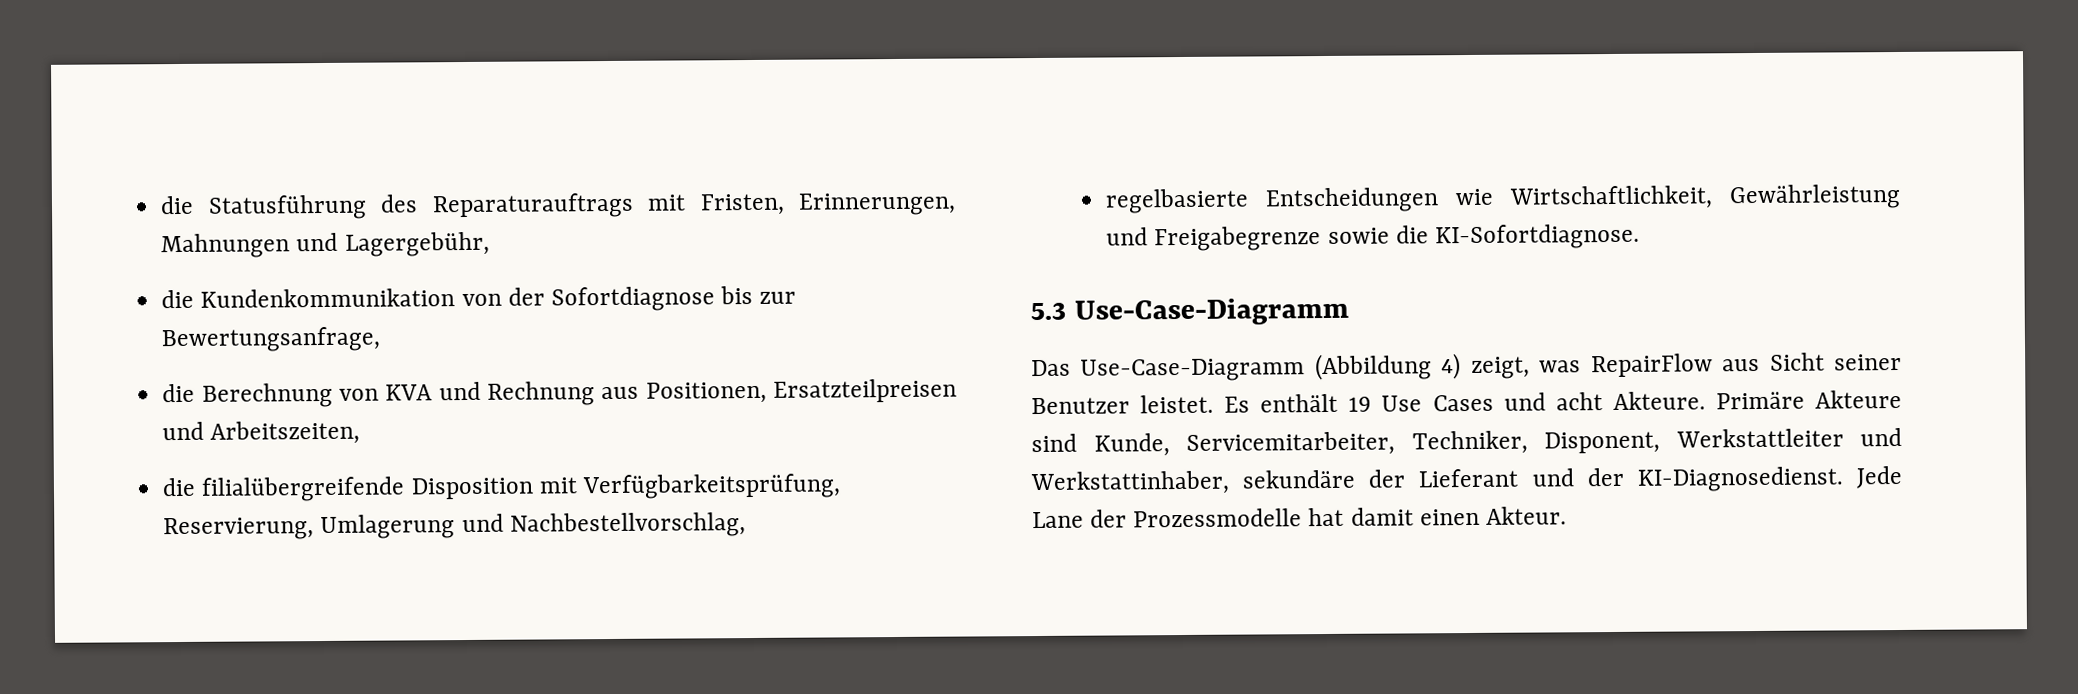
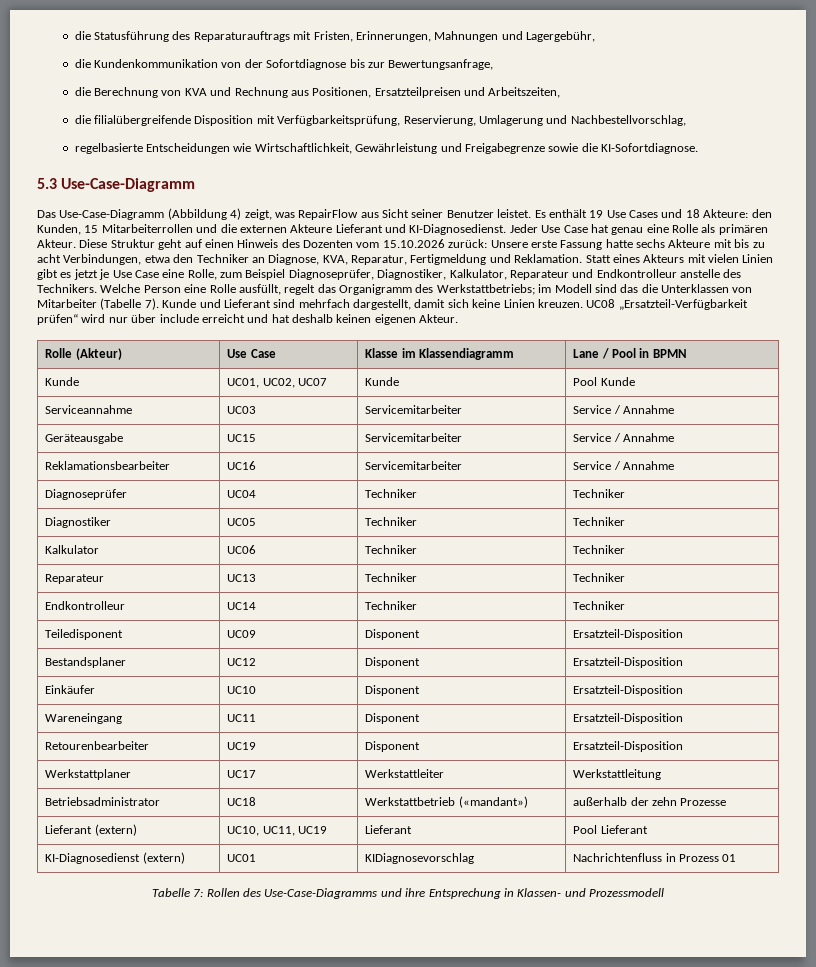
- Es enthält 19 Use Cases und acht Akteure. Primäre Akteure sind Kunde, Servicemitarbeiter, Techniker, Disponent, Werkstattleiter und Werkstattinhaber, sekundäre der Lieferant und der KI-Diagnosedienst. Jede Lane der Prozessmodelle hat damit einen Akteur.
+ Es enthält 19 Use Cases und 18 Akteure: den Kunden, 15 Mitarbeiterrollen und die externen Akteure Lieferant und KI-Diagnosedienst. Jeder Use Case hat genau eine Rolle als primären Akteur. Diese Struktur geht auf einen Hinweis des Dozenten vom 15.10.2026 zurück: Unsere erste Fassung hatte sechs Akteure mit bis zu acht Verbindungen, etwa den Techniker an Diagnose, KVA, Reparatur, Fertigmeldung und Reklamation. Statt eines Akteurs mit vielen Linien gibt es jetzt je Use Case eine Rolle, zum Beispiel Diagnoseprüfer, Diagnostiker, Kalkulator, Reparateur und Endkontrolleur anstelle des Technikers. Welche Person eine Rolle ausfüllt, regelt das Organigramm des Werkstattbetriebs; im Modell sind das die Unterklassen von Mitarbeiter (Tabelle 7). Kunde und Lieferant sind mehrfach dargestellt, damit sich keine Linien kreuzen. UC08 „Ersatzteil-Verfügbarkeit prüfen“ wird nur über include erreicht und hat deshalb keinen eigenen Akteur.
+ Rolle (Akteur) | Use Case | Klasse im Klassendiagramm | Lane / Pool in BPMN
+ Kunde | UC01, UC02, UC07 | Kunde | Pool Kunde
+ Serviceannahme | UC03 | Servicemitarbeiter | Service / Annahme
+ Geräteausgabe | UC15 | Servicemitarbeiter | Service / Annahme
+ Reklamationsbearbeiter | UC16 | Servicemitarbeiter | Service / Annahme
+ Diagnoseprüfer | UC04 | Techniker | Techniker
+ Diagnostiker | UC05 | Techniker | Techniker
+ Kalkulator | UC06 | Techniker | Techniker
+ Reparateur | UC13 | Techniker | Techniker
+ Endkontrolleur | UC14 | Techniker | Techniker
+ Teiledisponent | UC09 | Disponent | Ersatzteil-Disposition
+ Bestandsplaner | UC12 | Disponent | Ersatzteil-Disposition
+ Einkäufer | UC10 | Disponent | Ersatzteil-Disposition
+ Wareneingang | UC11 | Disponent | Ersatzteil-Disposition
+ Retourenbearbeiter | UC19 | Disponent | Ersatzteil-Disposition
+ Werkstattplaner | UC17 | Werkstattleiter | Werkstattleitung
+ Betriebsadministrator | UC18 | Werkstattbetrieb («mandant») | außerhalb der zehn Prozesse
+ Lieferant (extern) | UC10, UC11, UC19 | Lieferant | Pool Lieferant
+ KI-Diagnosedienst (extern) | UC01 | KIDiagnosevorschlag | Nachrichtenfluss in Prozess 01
+ Tabelle 7: Rollen des Use-Case-Diagramms und ihre Entsprechung in Klassen- und Prozessmodell

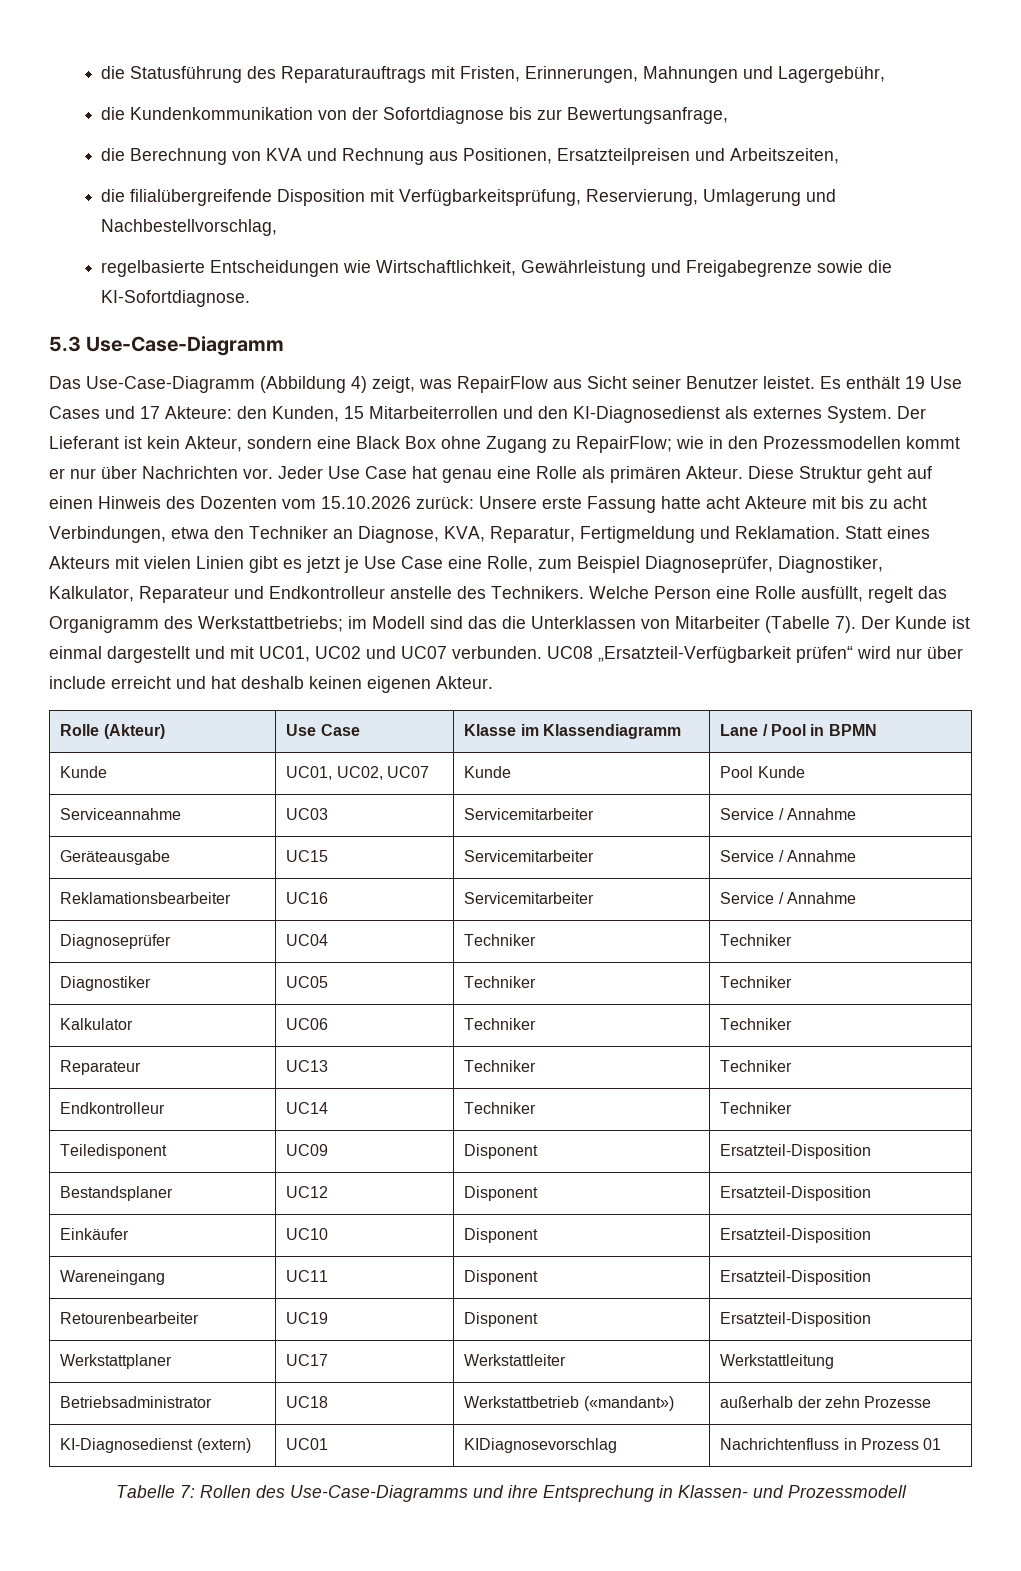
- Es enthält 19 Use Cases und 18 Akteure: den Kunden, 15 Mitarbeiterrollen und die externen Akteure Lieferant und KI-Diagnosedienst.
+ Es enthält 19 Use Cases und 17 Akteure: den Kunden, 15 Mitarbeiterrollen und den KI-Diagnosedienst als externes System. Der Lieferant ist kein Akteur, sondern eine Black Box ohne Zugang zu RepairFlow; wie in den Prozessmodellen kommt er nur über Nachrichten vor.
- Diese Struktur geht auf einen Hinweis des Dozenten vom 15.10.2026 zurück: Unsere erste Fassung hatte sechs Akteure mit bis zu acht Verbindungen, etwa den Techniker an Diagnose, KVA, Reparatur, Fertigmeldung und Reklamation.
+ Diese Struktur geht auf einen Hinweis des Dozenten vom 15.10.2026 zurück: Unsere erste Fassung hatte acht Akteure mit bis zu acht Verbindungen, etwa den Techniker an Diagnose, KVA, Reparatur, Fertigmeldung und Reklamation.
- Kunde und Lieferant sind mehrfach dargestellt, damit sich keine Linien kreuzen.
+ Der Kunde ist einmal dargestellt und mit UC01, UC02 und UC07 verbunden.
- Lieferant (extern) | UC10, UC11, UC19 | Lieferant | Pool Lieferant

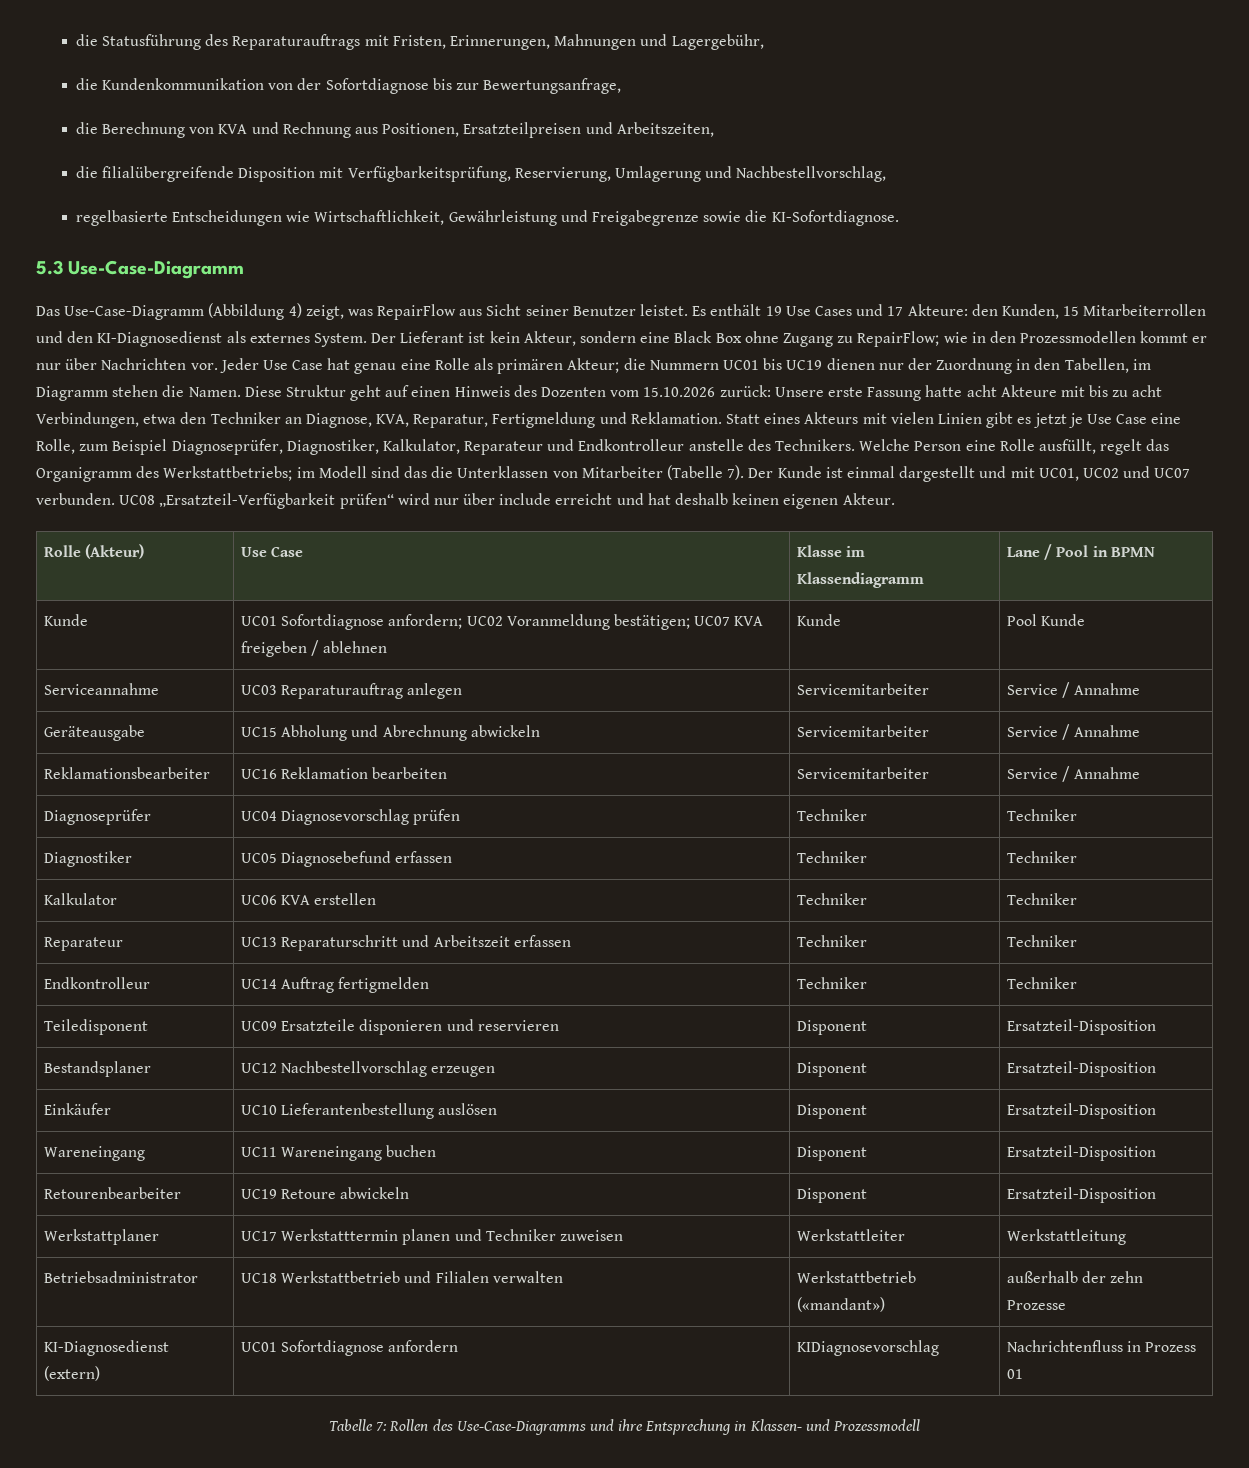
- Jeder Use Case hat genau eine Rolle als primären Akteur.
+ Jeder Use Case hat genau eine Rolle als primären Akteur; die Nummern UC01 bis UC19 dienen nur der Zuordnung in den Tabellen, im Diagramm stehen die Namen.
- Kunde | UC01, UC02, UC07 | Kunde | Pool Kunde
+ Kunde | UC01 Sofortdiagnose anfordern; UC02 Voranmeldung bestätigen; UC07 KVA freigeben / ablehnen | Kunde | Pool Kunde
- Serviceannahme | UC03 | Servicemitarbeiter | Service / Annahme
+ Serviceannahme | UC03 Reparaturauftrag anlegen | Servicemitarbeiter | Service / Annahme
- Geräteausgabe | UC15 | Servicemitarbeiter | Service / Annahme
+ Geräteausgabe | UC15 Abholung und Abrechnung abwickeln | Servicemitarbeiter | Service / Annahme
- Reklamationsbearbeiter | UC16 | Servicemitarbeiter | Service / Annahme
+ Reklamationsbearbeiter | UC16 Reklamation bearbeiten | Servicemitarbeiter | Service / Annahme
- Diagnoseprüfer | UC04 | Techniker | Techniker
+ Diagnoseprüfer | UC04 Diagnosevorschlag prüfen | Techniker | Techniker
- Diagnostiker | UC05 | Techniker | Techniker
+ Diagnostiker | UC05 Diagnosebefund erfassen | Techniker | Techniker
- Kalkulator | UC06 | Techniker | Techniker
+ Kalkulator | UC06 KVA erstellen | Techniker | Techniker
- Reparateur | UC13 | Techniker | Techniker
+ Reparateur | UC13 Reparaturschritt und Arbeitszeit erfassen | Techniker | Techniker
- Endkontrolleur | UC14 | Techniker | Techniker
+ Endkontrolleur | UC14 Auftrag fertigmelden | Techniker | Techniker
- Teiledisponent | UC09 | Disponent | Ersatzteil-Disposition
+ Teiledisponent | UC09 Ersatzteile disponieren und reservieren | Disponent | Ersatzteil-Disposition
- Bestandsplaner | UC12 | Disponent | Ersatzteil-Disposition
+ Bestandsplaner | UC12 Nachbestellvorschlag erzeugen | Disponent | Ersatzteil-Disposition
- Einkäufer | UC10 | Disponent | Ersatzteil-Disposition
+ Einkäufer | UC10 Lieferantenbestellung auslösen | Disponent | Ersatzteil-Disposition
- Wareneingang | UC11 | Disponent | Ersatzteil-Disposition
+ Wareneingang | UC11 Wareneingang buchen | Disponent | Ersatzteil-Disposition
- Retourenbearbeiter | UC19 | Disponent | Ersatzteil-Disposition
+ Retourenbearbeiter | UC19 Retoure abwickeln | Disponent | Ersatzteil-Disposition
- Werkstattplaner | UC17 | Werkstattleiter | Werkstattleitung
+ Werkstattplaner | UC17 Werkstatttermin planen und Techniker zuweisen | Werkstattleiter | Werkstattleitung
- Betriebsadministrator | UC18 | Werkstattbetrieb («mandant») | außerhalb der zehn Prozesse
+ Betriebsadministrator | UC18 Werkstattbetrieb und Filialen verwalten | Werkstattbetrieb («mandant») | außerhalb der zehn Prozesse
- KI-Diagnosedienst (extern) | UC01 | KIDiagnosevorschlag | Nachrichtenfluss in Prozess 01
+ KI-Diagnosedienst (extern) | UC01 Sofortdiagnose anfordern | KIDiagnosevorschlag | Nachrichtenfluss in Prozess 01

